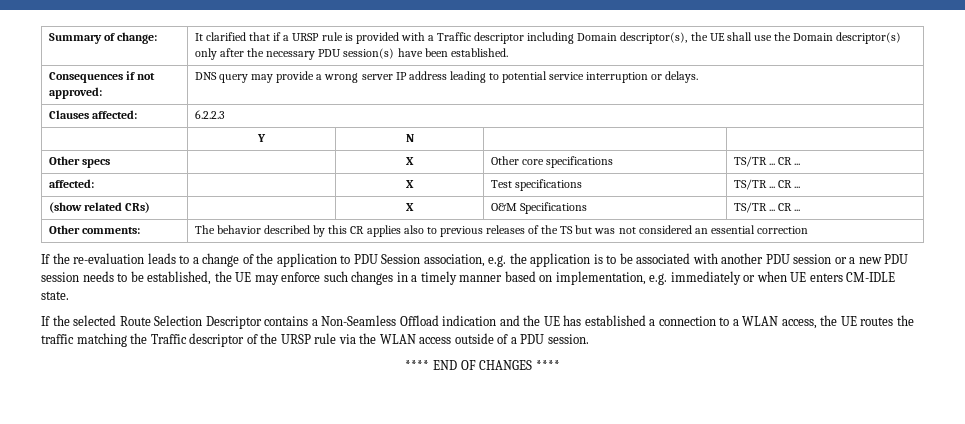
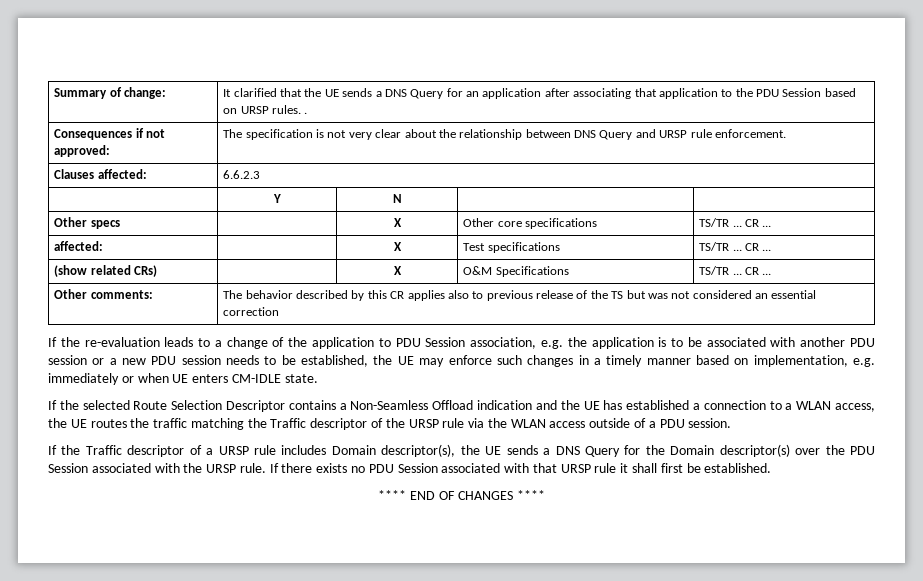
- Summary of change: | It clarified that if a URSP rule is provided with a Traffic descriptor including Domain descriptor(s), the UE shall use the Domain descriptor(s) only after the necessary PDU session(s) have been established.
- Consequences if not approved: | DNS query may provide a wrong server IP address leading to potential service interruption or delays.
+ Summary of change: | It clarified that the UE sends a DNS Query for an application after associating that application to the PDU Session based on URSP rules. .
+ Consequences if not approved: | The specification is not very clear about the relationship between DNS Query and URSP rule enforcement.
- Clauses affected: | 6.2.2.3
+ Clauses affected: | 6.6.2.3
- Other comments: | The behavior described by this CR applies also to previous releases of the TS but was not considered an essential correction
+ Other comments: | The behavior described by this CR applies also to previous release of the TS but was not considered an essential correction
+ If the Traffic descriptor of a URSP rule includes Domain descriptor(s), the UE sends a DNS Query for the Domain descriptor(s) over the PDU Session associated with the URSP rule. If there exists no PDU Session associated with that URSP rule it shall first be established.

